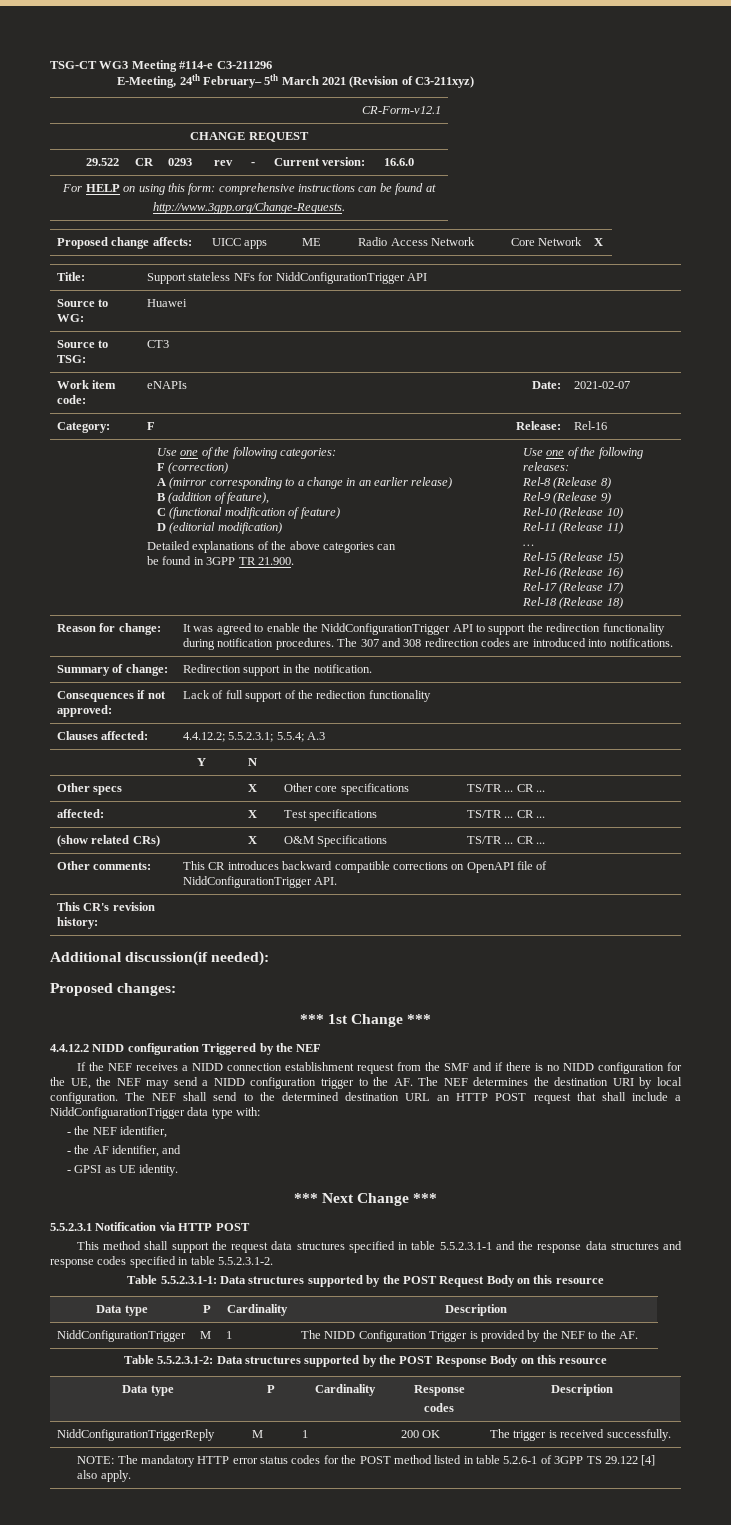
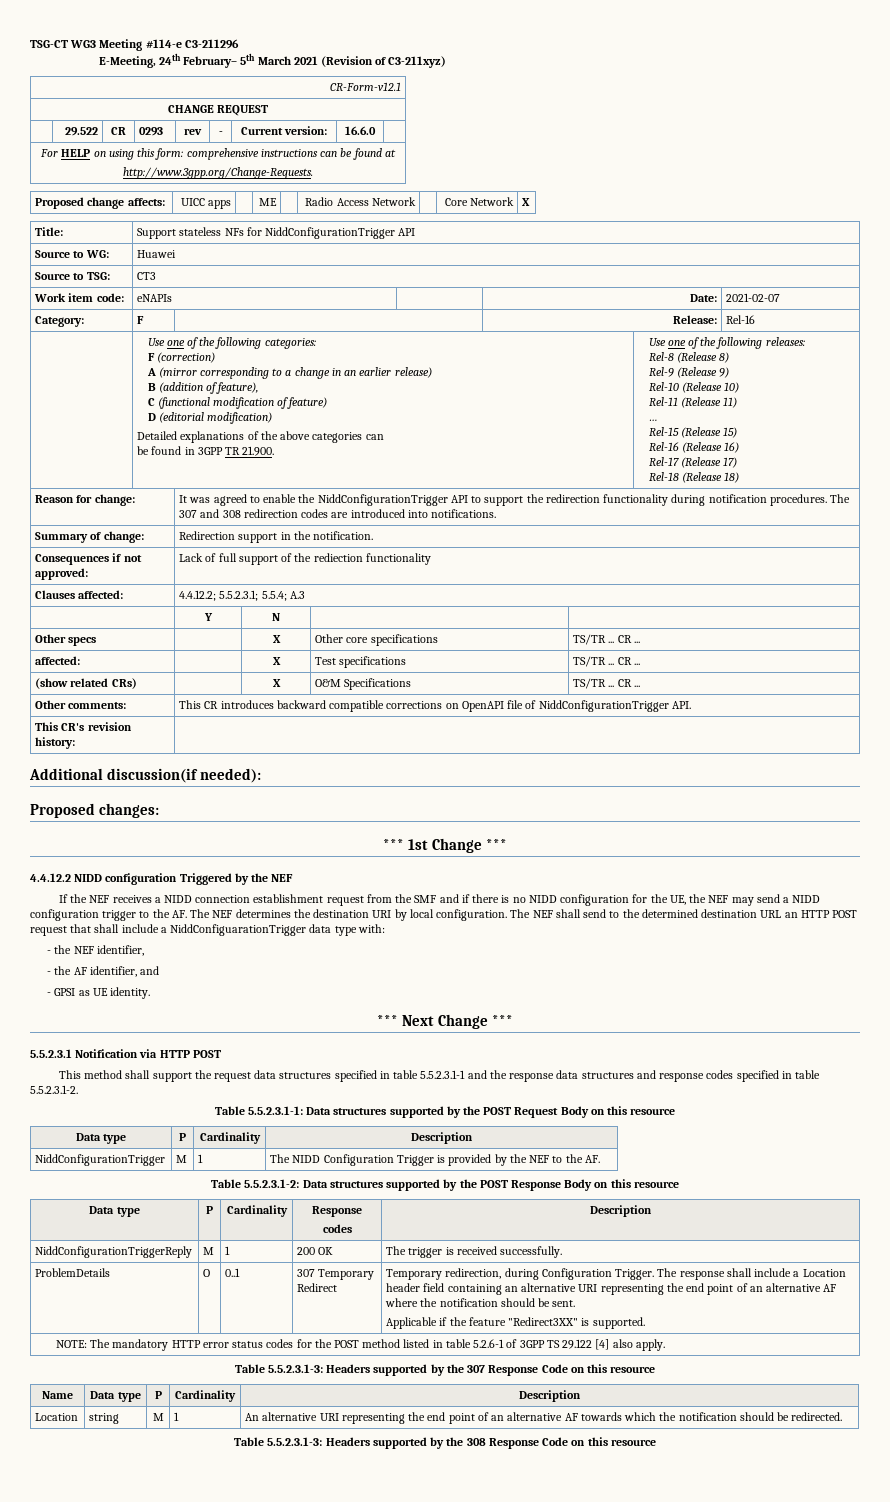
+ ProblemDetails | O | 0..1 | 307 Temporary Redirect | Temporary redirection, during Configuration Trigger. The response shall include a Location header field containing an alternative URI representing the end point of an alternative AF where the notification should be sent.
+ Applicable if the feature "Redirect3XX" is supported.
+ Table 5.5.2.3.1-3: Headers supported by the 307 Response Code on this resource
+ Name | Data type | P | Cardinality | Description
+ Location | string | M | 1 | An alternative URI representing the end point of an alternative AF towards which the notification should be redirected.
+ Table 5.5.2.3.1-3: Headers supported by the 308 Response Code on this resource

